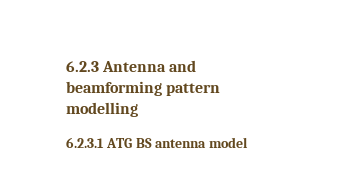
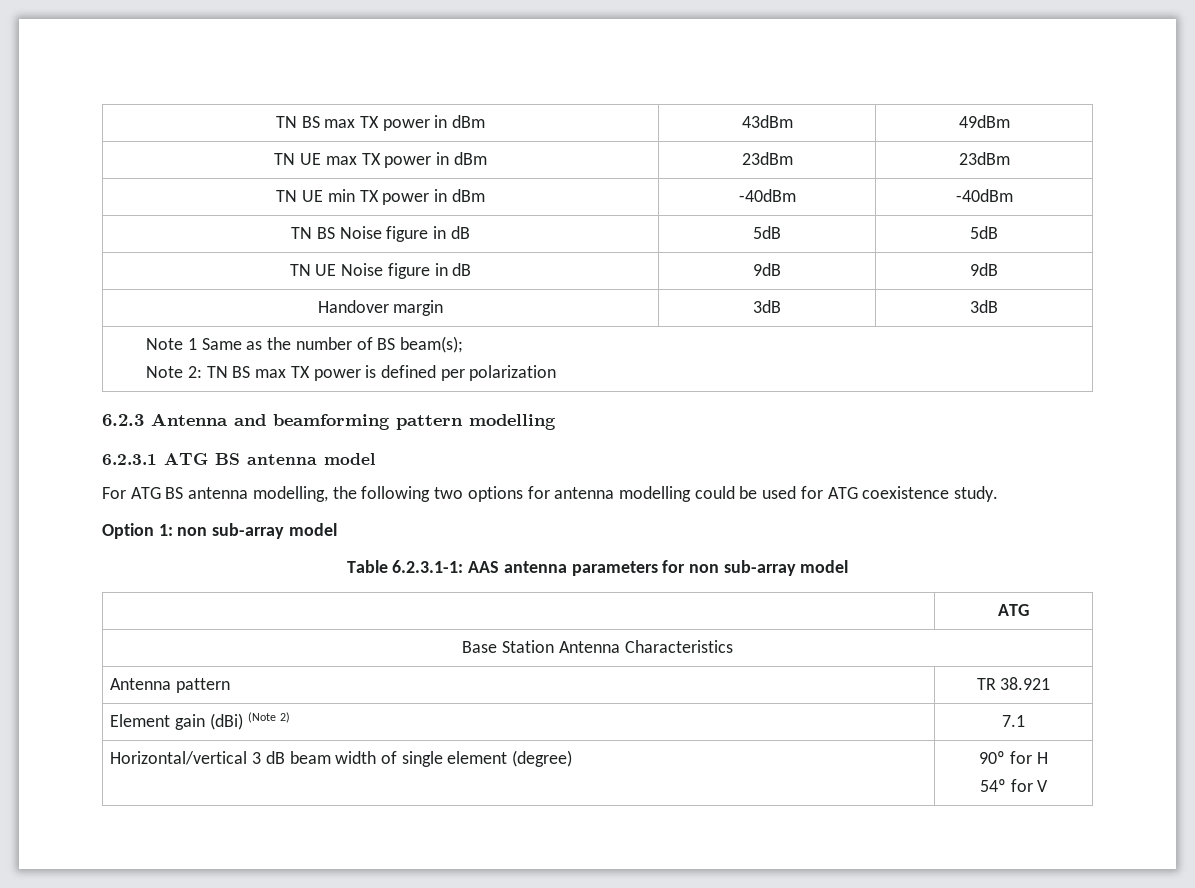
+ TN BS max TX power in dBm | 43dBm | 49dBm
+ TN UE max TX power in dBm | 23dBm | 23dBm
+ TN UE min TX power in dBm | -40dBm | -40dBm
+ TN BS Noise figure in dB | 5dB | 5dB
+ TN UE Noise figure in dB | 9dB | 9dB
+ Handover margin | 3dB | 3dB
+ Note 1 Same as the number of BS beam(s);
+ Note 2: TN BS max TX power is defined per polarization
+ For ATG BS antenna modelling, the following two options for antenna modelling could be used for ATG coexistence study.
+ Option 1: non sub-array model
+ Table 6.2.3.1-1: AAS antenna parameters for non sub-array model
+ | ATG
+ Base Station Antenna Characteristics
+ Antenna pattern | TR 38.921
+ Element gain (dBi) (Note 2) | 7.1
+ Horizontal/vertical 3 dB beam width of single element (degree) | 90º for H
+ 54º for V

